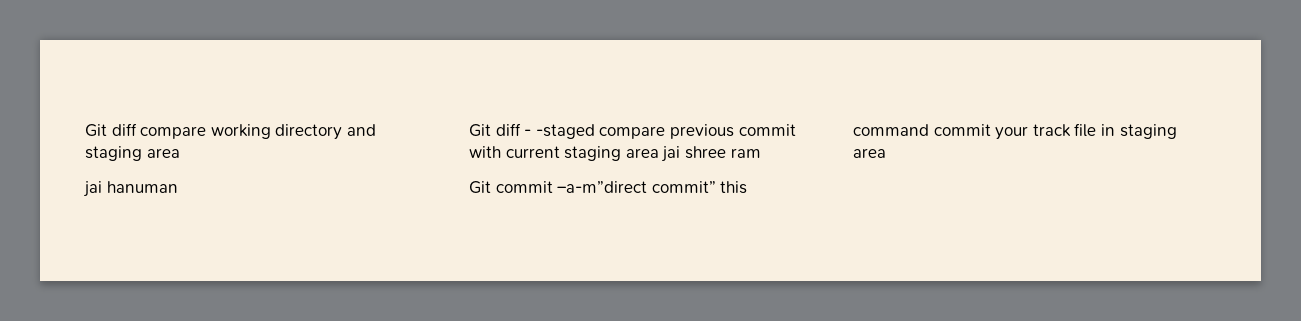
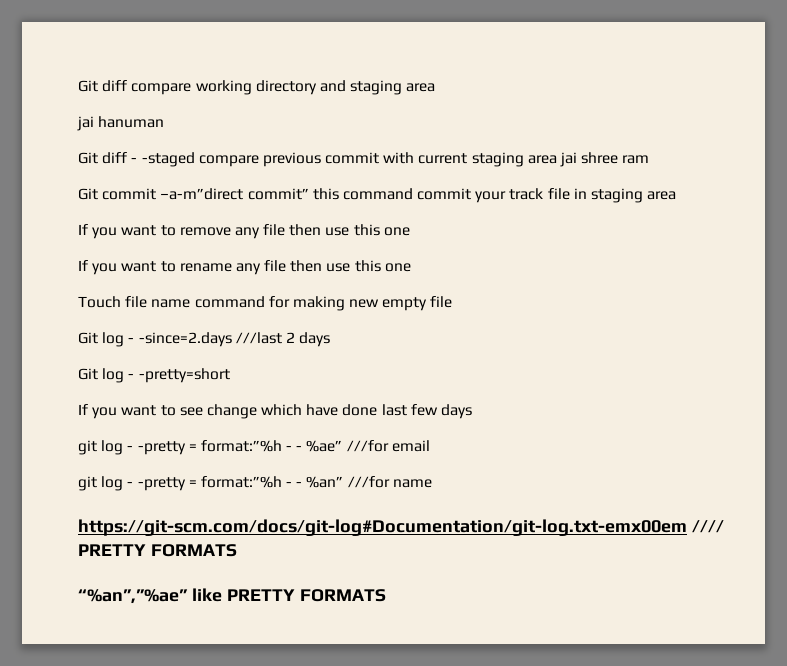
+ If you want to remove any file then use this one
+ If you want to rename any file then use this one
+ Touch file name command for making new empty file
+ Git log - -since=2.days ///last 2 days
+ Git log - -pretty=short
+ If you want to see change which have done last few days
+ git log - -pretty = format:”%h - - %ae” ///for email
+ git log - -pretty = format:”%h - - %an” ///for name
+ https://git-scm.com/docs/git-log#Documentation/git-log.txt-emx00em //// PRETTY FORMATS
+ “%an”,”%ae” like PRETTY FORMATS

